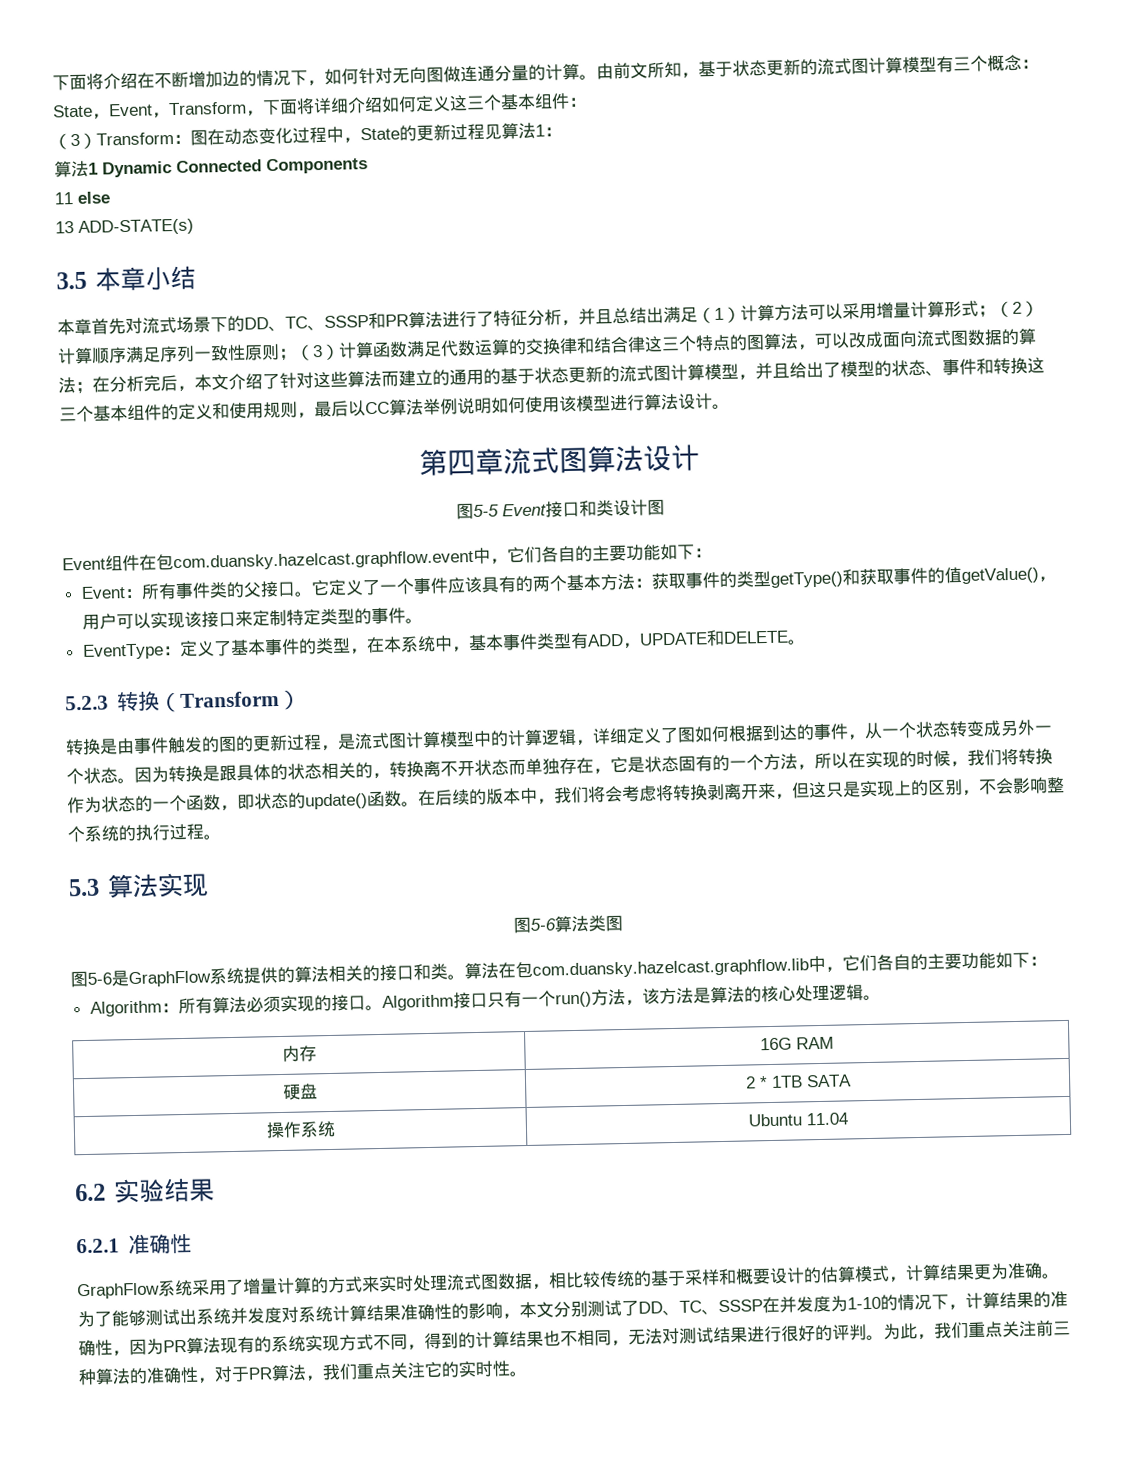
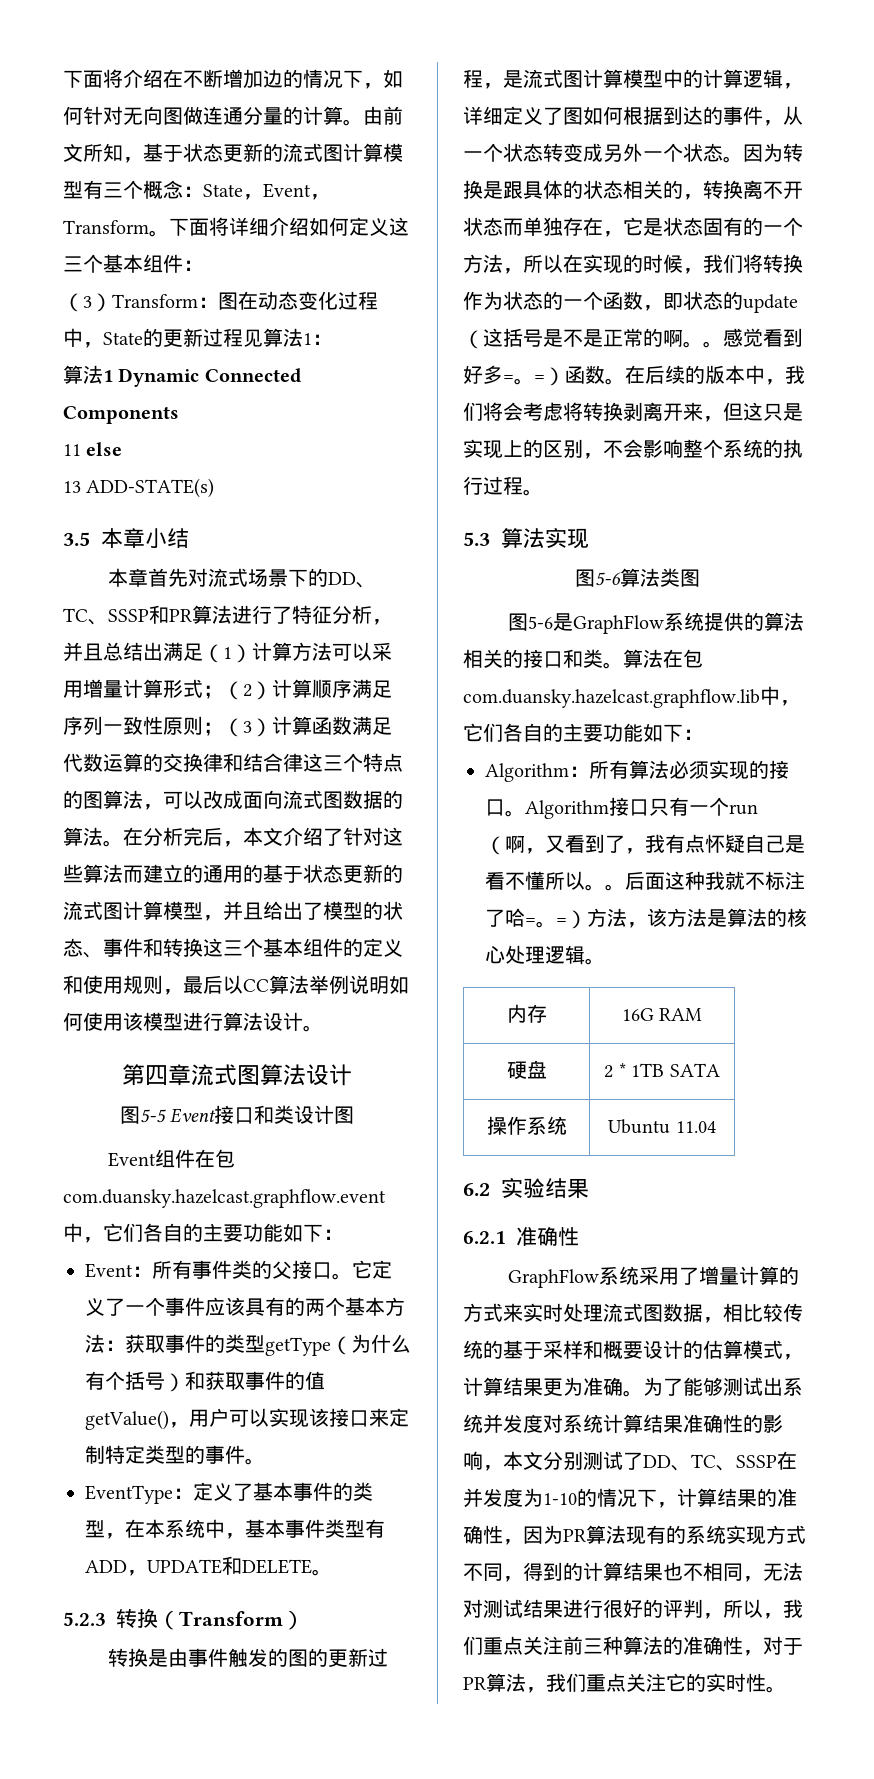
- 由前文所知，基于状态更新的流式图计算模型有三个概念：State，Event，Transform，下面将详细介绍如何定义这三个基本组件：
+ 由前文所知，基于状态更新的流式图计算模型有三个概念：State，Event，Transform。下面将详细介绍如何定义这三个基本组件：
- （3）计算函数满足代数运算的交换律和结合律这三个特点的图算法，可以改成面向流式图数据的算法；
+ （3）计算函数满足代数运算的交换律和结合律这三个特点的图算法，可以改成面向流式图数据的算法。
- 它定义了一个事件应该具有的两个基本方法：获取事件的类型getType()和获取事件的值getValue()，用户可以实现该接口来定制特定类型的事件。
+ 它定义了一个事件应该具有的两个基本方法：获取事件的类型getType（为什么有个括号）和获取事件的值getValue()，用户可以实现该接口来定制特定类型的事件。
- 因为转换是跟具体的状态相关的，转换离不开状态而单独存在，它是状态固有的一个方法，所以在实现的时候，我们将转换作为状态的一个函数，即状态的update()函数。
+ 因为转换是跟具体的状态相关的，转换离不开状态而单独存在，它是状态固有的一个方法，所以在实现的时候，我们将转换作为状态的一个函数，即状态的update（这括号是不是正常的啊。。感觉看到好多=。=）函数。
- Algorithm接口只有一个run()方法，该方法是算法的核心处理逻辑。
+ Algorithm接口只有一个run（啊，又看到了，我有点怀疑自己是看不懂所以。。后面这种我就不标注了哈=。=）方法，该方法是算法的核心处理逻辑。
- 为了能够测试出系统并发度对系统计算结果准确性的影响，本文分别测试了DD、TC、SSSP在并发度为1-10的情况下，计算结果的准确性，因为PR算法现有的系统实现方式不同，得到的计算结果也不相同，无法对测试结果进行很好的评判。为此，我们重点关注前三种算法的准确性，对于PR算法，我们重点关注它的实时性。
+ 为了能够测试出系统并发度对系统计算结果准确性的影响，本文分别测试了DD、TC、SSSP在并发度为1-10的情况下，计算结果的准确性，因为PR算法现有的系统实现方式不同，得到的计算结果也不相同，无法对测试结果进行很好的评判，所以，我们重点关注前三种算法的准确性，对于PR算法，我们重点关注它的实时性。

